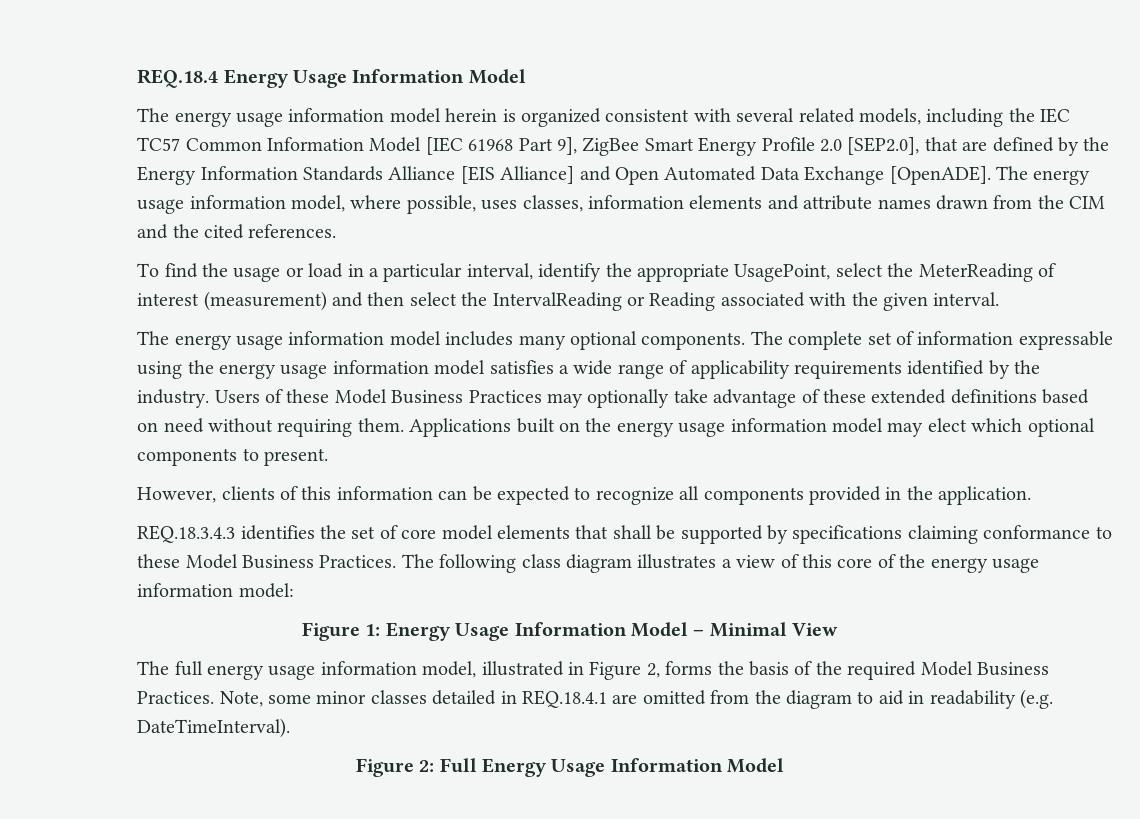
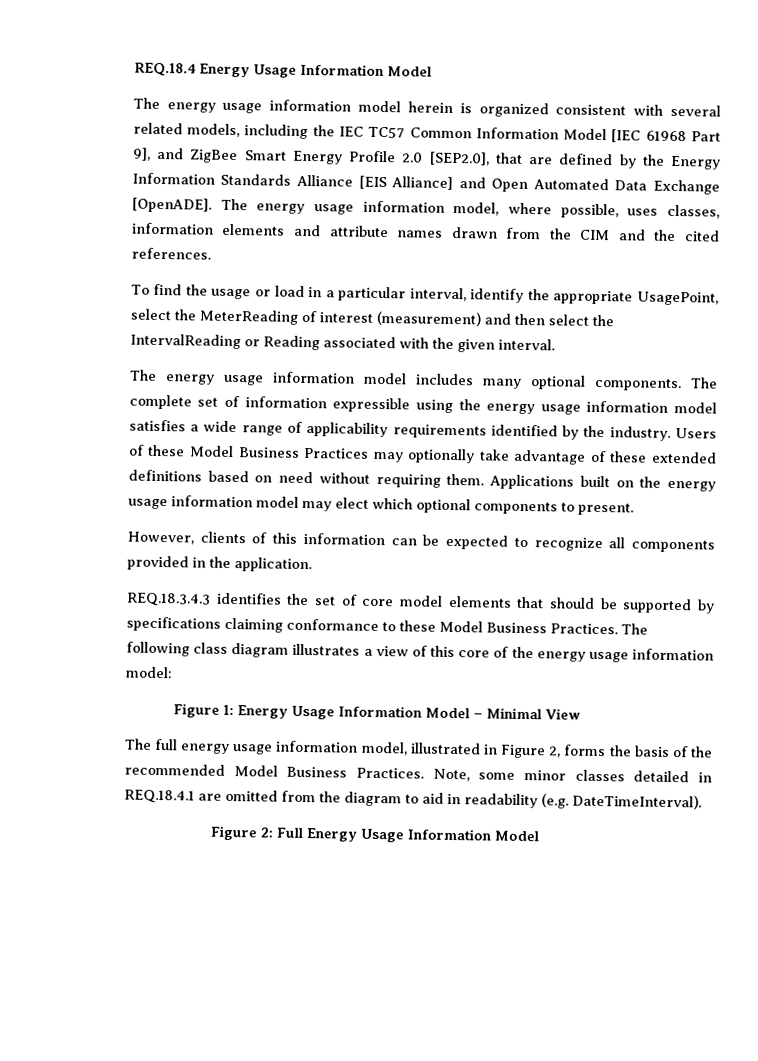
- The energy usage information model herein is organized consistent with several related models, including the IEC TC57 Common Information Model [IEC 61968 Part 9], ZigBee Smart Energy Profile 2.0 [SEP2.0], that are defined by the Energy Information Standards Alliance [EIS Alliance] and Open Automated Data Exchange [OpenADE].
+ The energy usage information model herein is organized consistent with several related models, including the IEC TC57 Common Information Model [IEC 61968 Part 9], and ZigBee Smart Energy Profile 2.0 [SEP2.0], that are defined by the Energy Information Standards Alliance [EIS Alliance] and Open Automated Data Exchange [OpenADE].
- The complete set of information expressable using the energy usage information model satisfies a wide range of applicability requirements identified by the industry.
+ The complete set of information expressible using the energy usage information model satisfies a wide range of applicability requirements identified by the industry.
- REQ.18.3.4.3 identifies the set of core model elements that shall be supported by specifications claiming conformance to these Model Business Practices.
+ REQ.18.3.4.3 identifies the set of core model elements that should be supported by specifications claiming conformance to these Model Business Practices.
- The full energy usage information model, illustrated in Figure 2, forms the basis of the required Model Business Practices.
+ The full energy usage information model, illustrated in Figure 2, forms the basis of the recommended Model Business Practices.

